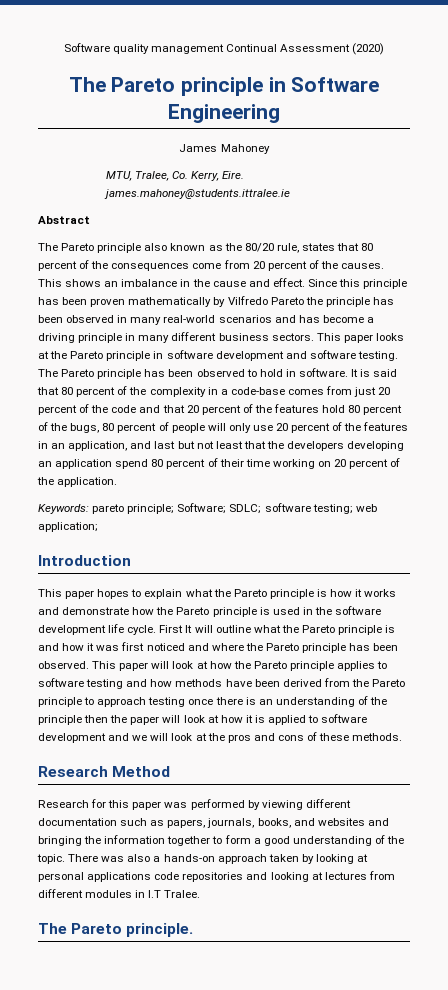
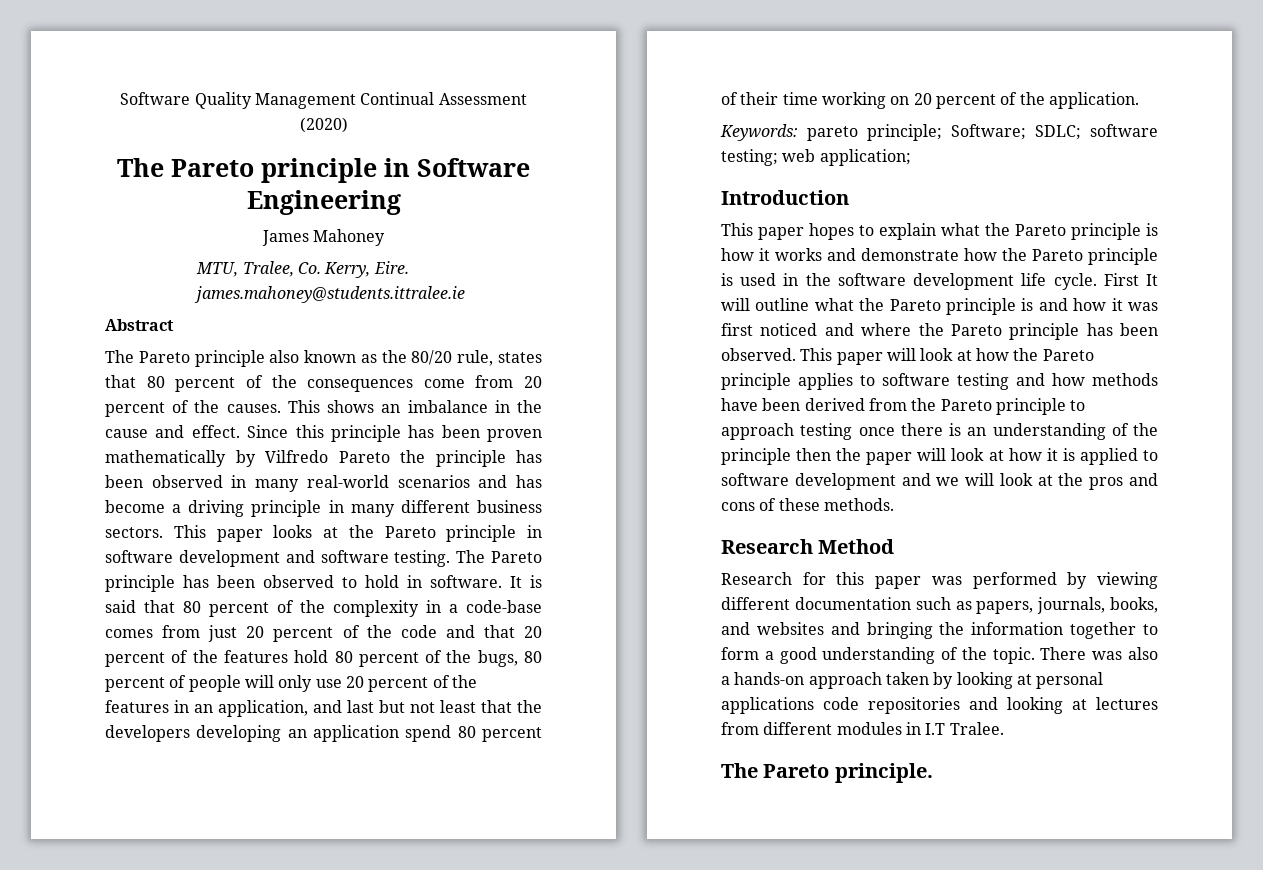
- Software quality management Continual Assessment (2020)
+ Software Quality Management Continual Assessment (2020)

